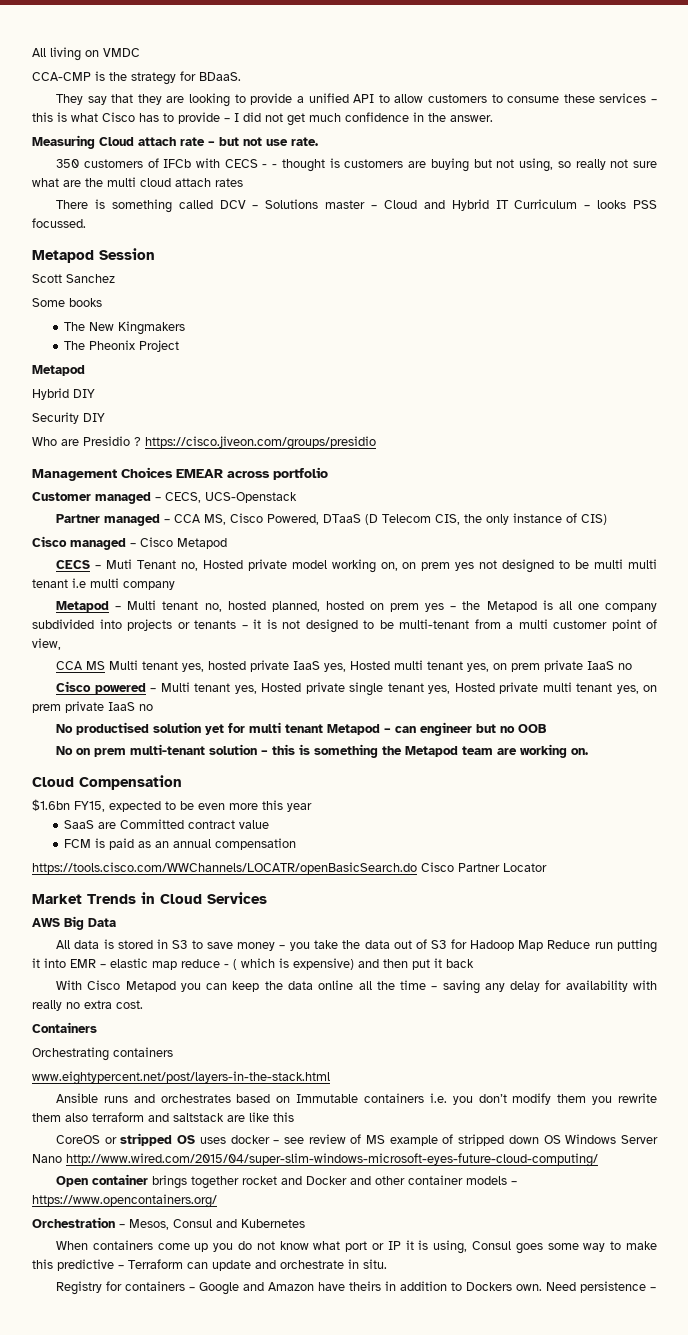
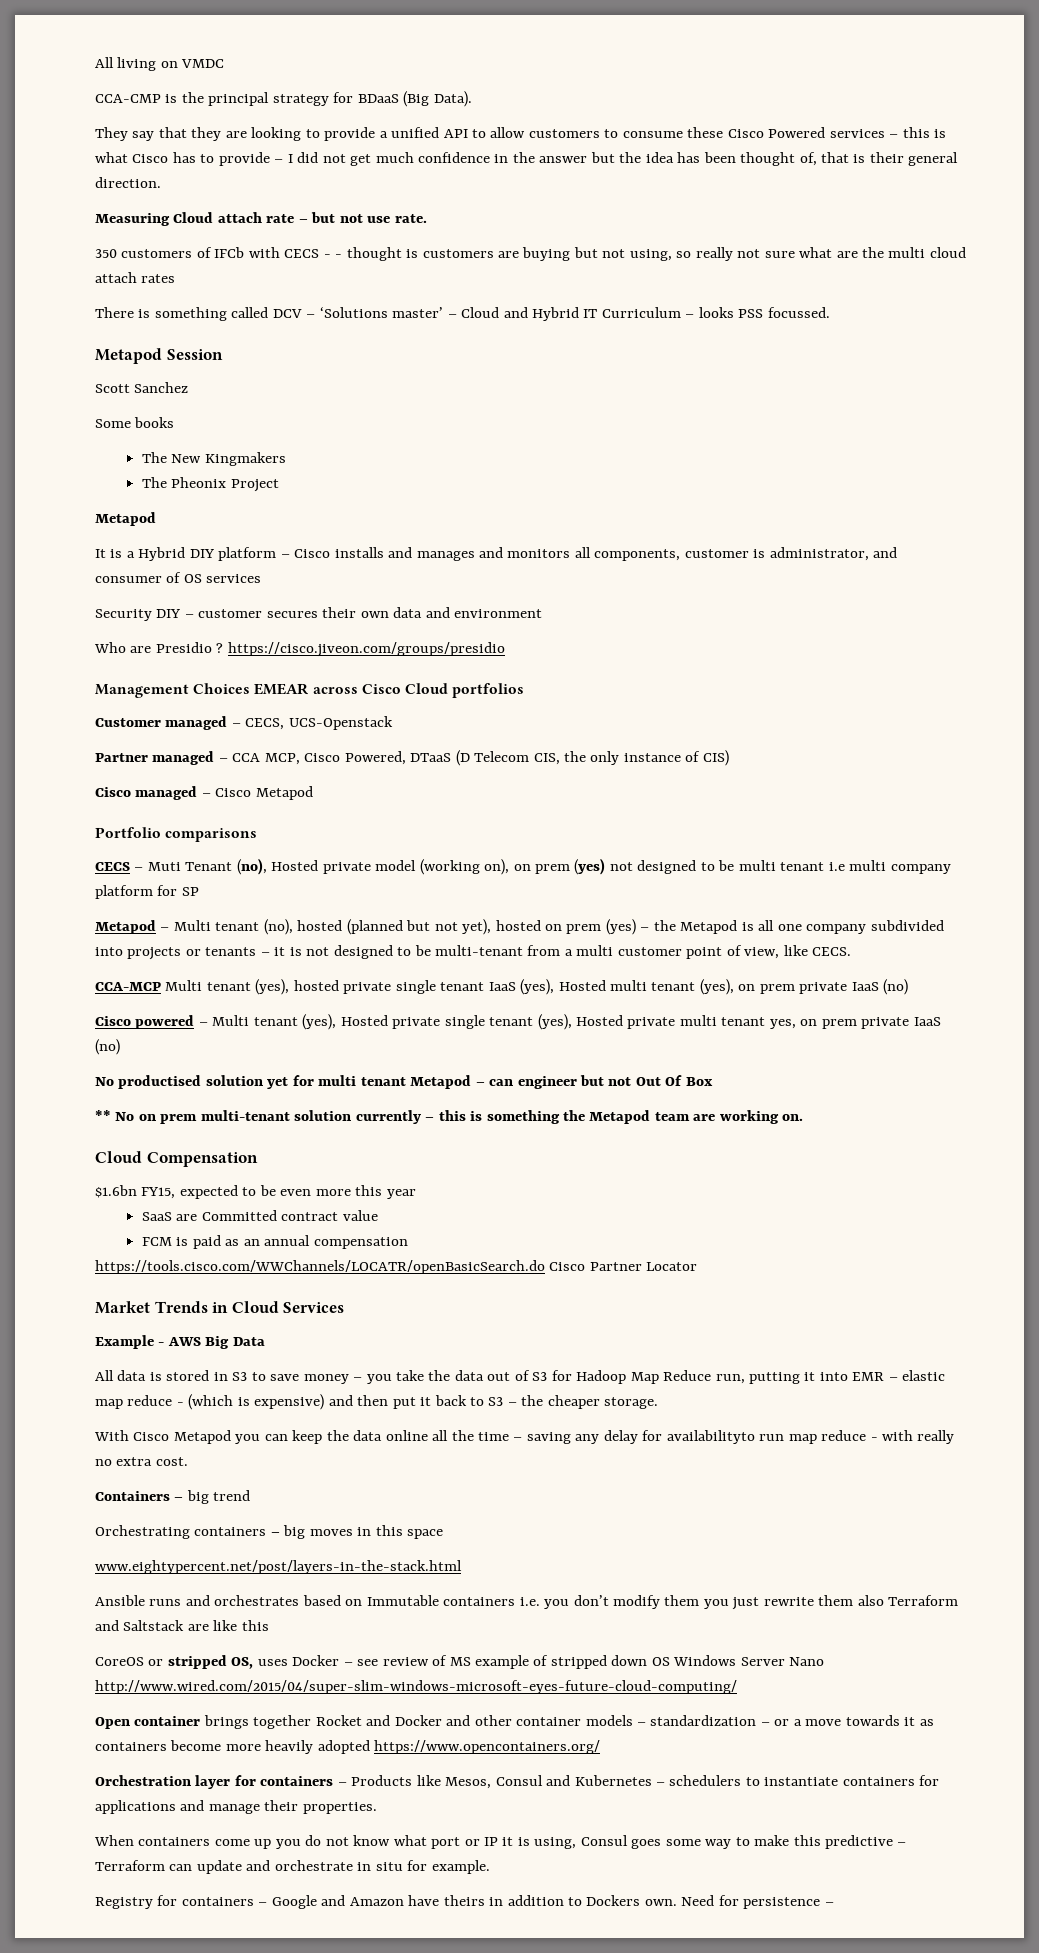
- CCA-CMP is the strategy for BDaaS.
+ CCA-CMP is the principal strategy for BDaaS (Big Data).
- They say that they are looking to provide a unified API to allow customers to consume these services – this is what Cisco has to provide – I did not get much confidence in the answer.
+ They say that they are looking to provide a unified API to allow customers to consume these Cisco Powered services – this is what Cisco has to provide – I did not get much confidence in the answer but the idea has been thought of, that is their general direction.
- There is something called DCV – Solutions master – Cloud and Hybrid IT Curriculum – looks PSS focussed.
+ There is something called DCV – ‘Solutions master’ – Cloud and Hybrid IT Curriculum – looks PSS focussed.
- Hybrid DIY
- Security DIY
+ It is a Hybrid DIY platform – Cisco installs and manages and monitors all components, customer is administrator, and consumer of OS services
+ Security DIY – customer secures their own data and environment
- Management Choices EMEAR across portfolio
+ Management Choices EMEAR across Cisco Cloud portfolios
- Partner managed – CCA MS, Cisco Powered, DTaaS (D Telecom CIS, the only instance of CIS)
+ Partner managed – CCA MCP, Cisco Powered, DTaaS (D Telecom CIS, the only instance of CIS)
+ Portfolio comparisons
- CECS – Muti Tenant no, Hosted private model working on, on prem yes not designed to be multi multi tenant i.e multi company
+ CECS – Muti Tenant (no), Hosted private model (working on), on prem (yes) not designed to be multi tenant i.e multi company platform for SP
- Metapod – Multi tenant no, hosted planned, hosted on prem yes – the Metapod is all one company subdivided into projects or tenants – it is not designed to be multi-tenant from a multi customer point of view,
- CCA MS Multi tenant yes, hosted private IaaS yes, Hosted multi tenant yes, on prem private IaaS no
+ Metapod – Multi tenant (no), hosted (planned but not yet), hosted on prem (yes) – the Metapod is all one company subdivided into projects or tenants – it is not designed to be multi-tenant from a multi customer point of view, like CECS.
+ CCA-MCP Multi tenant (yes), hosted private single tenant IaaS (yes), Hosted multi tenant (yes), on prem private IaaS (no)
- Cisco powered – Multi tenant yes, Hosted private single tenant yes, Hosted private multi tenant yes, on prem private IaaS no
+ Cisco powered – Multi tenant (yes), Hosted private single tenant (yes), Hosted private multi tenant yes, on prem private IaaS (no)
- No productised solution yet for multi tenant Metapod – can engineer but no OOB
- No on prem multi-tenant solution – this is something the Metapod team are working on.
+ No productised solution yet for multi tenant Metapod – can engineer but not Out Of Box
+ ** No on prem multi-tenant solution currently – this is something the Metapod team are working on.
- AWS Big Data
+ Example - AWS Big Data
- All data is stored in S3 to save money – you take the data out of S3 for Hadoop Map Reduce run putting it into EMR – elastic map reduce - ( which is expensive) and then put it back
+ All data is stored in S3 to save money – you take the data out of S3 for Hadoop Map Reduce run, putting it into EMR – elastic map reduce - (which is expensive) and then put it back to S3 – the cheaper storage.
- With Cisco Metapod you can keep the data online all the time – saving any delay for availability with really no extra cost.
+ With Cisco Metapod you can keep the data online all the time – saving any delay for availabilityto run map reduce - with really no extra cost.
- Containers
+ Containers – big trend
- Orchestrating containers
+ Orchestrating containers – big moves in this space
- Ansible runs and orchestrates based on Immutable containers i.e. you don’t modify them you rewrite them also terraform and saltstack are like this
+ Ansible runs and orchestrates based on Immutable containers i.e. you don’t modify them you just rewrite them also Terraform and Saltstack are like this
- CoreOS or stripped OS uses docker – see review of MS example of stripped down OS Windows Server Nano http://www.wired.com/2015/04/super-slim-windows-microsoft-eyes-future-cloud-computing/
+ CoreOS or stripped OS, uses Docker – see review of MS example of stripped down OS Windows Server Nano http://www.wired.com/2015/04/super-slim-windows-microsoft-eyes-future-cloud-computing/
- Open container brings together rocket and Docker and other container models – https://www.opencontainers.org/
- Orchestration – Mesos, Consul and Kubernetes
+ Open container brings together Rocket and Docker and other container models – standardization – or a move towards it as containers become more heavily adopted https://www.opencontainers.org/
+ Orchestration layer for containers – Products like Mesos, Consul and Kubernetes – schedulers to instantiate containers for applications and manage their properties.
- When containers come up you do not know what port or IP it is using, Consul goes some way to make this predictive – Terraform can update and orchestrate in situ.
+ When containers come up you do not know what port or IP it is using, Consul goes some way to make this predictive – Terraform can update and orchestrate in situ for example.
- Need persistence –
+ Need for persistence –

